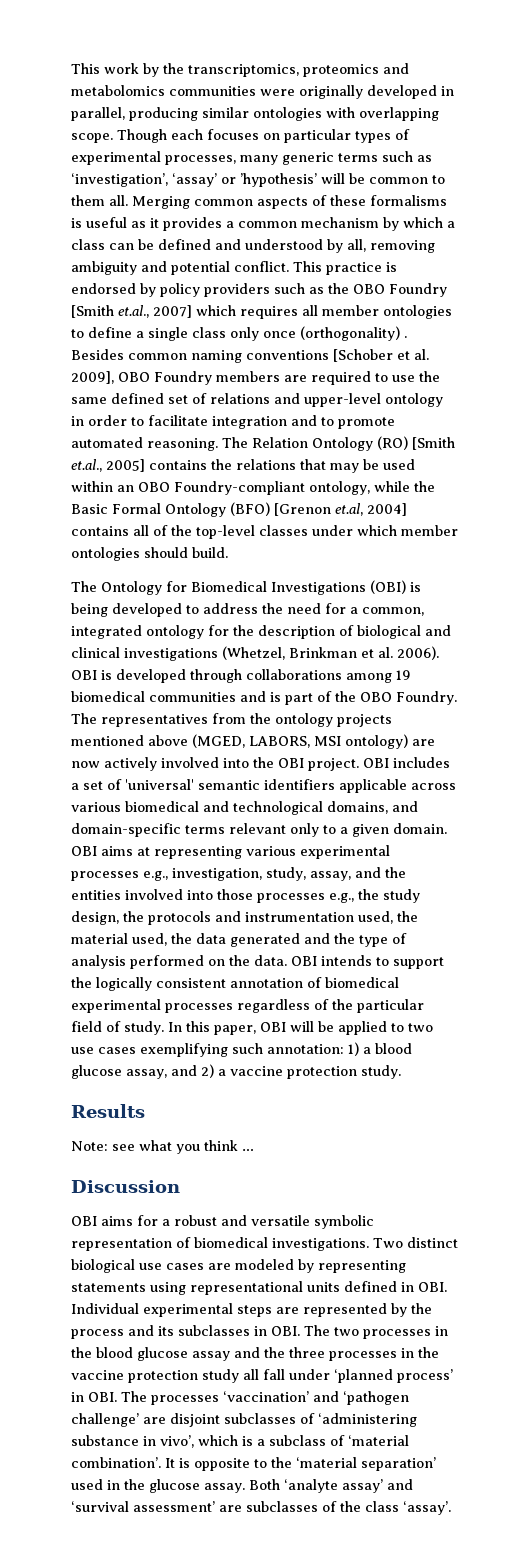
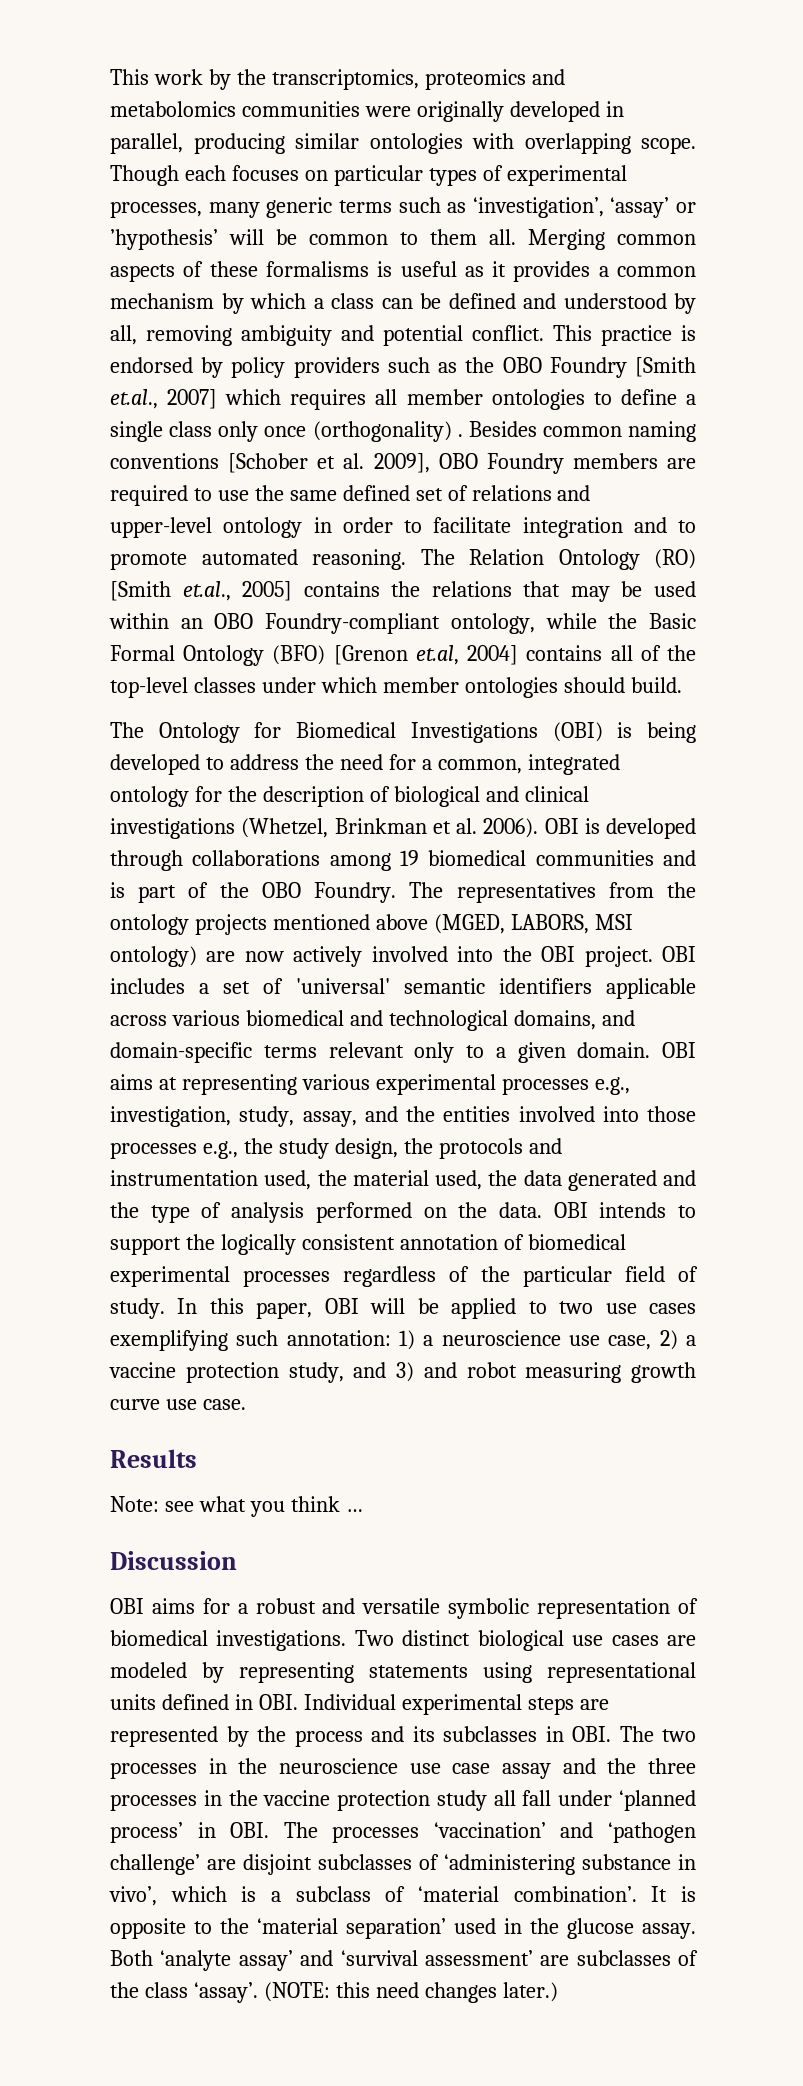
- In this paper, OBI will be applied to two use cases exemplifying such annotation: 1) a blood glucose assay, and 2) a vaccine protection study.
+ In this paper, OBI will be applied to two use cases exemplifying such annotation: 1) a neuroscience use case, 2) a vaccine protection study, and 3) and robot measuring growth curve use case.
- Two distinct biological use cases are modeled by representing statements using representational units defined in OBI. Individual experimental steps are represented by the process and its subclasses in OBI. The two processes in the blood glucose assay and the three processes in the vaccine protection study all fall under ‘planned process’ in OBI. The processes ‘vaccination’ and ‘pathogen challenge’ are disjoint subclasses of ‘administering substance in vivo’, which is a subclass of ‘material combination’.
+ Two distinct biological use cases are modeled by representing statements using representational units defined in OBI. Individual experimental steps are represented by the process and its subclasses in OBI. The two processes in the neuroscience use case assay and the three processes in the vaccine protection study all fall under ‘planned process’ in OBI. The processes ‘vaccination’ and ‘pathogen challenge’ are disjoint subclasses of ‘administering substance in vivo’, which is a subclass of ‘material combination’.
+ (NOTE: this need changes later.)

